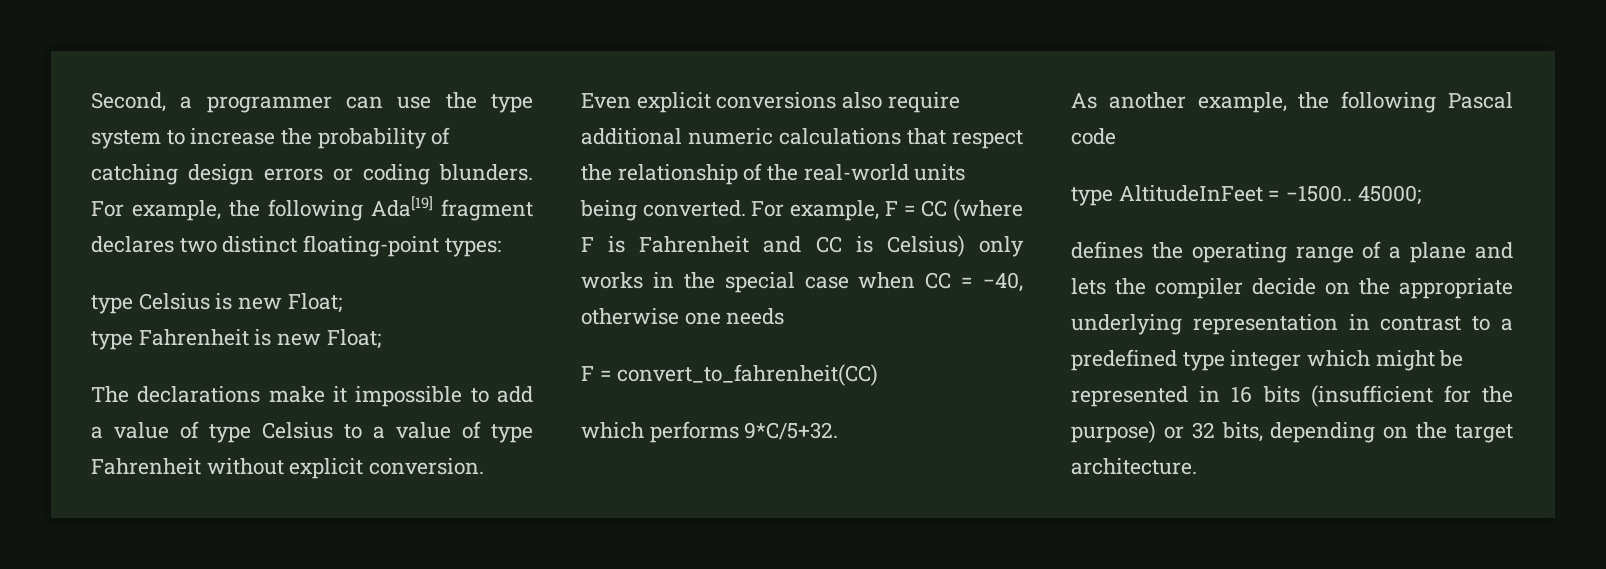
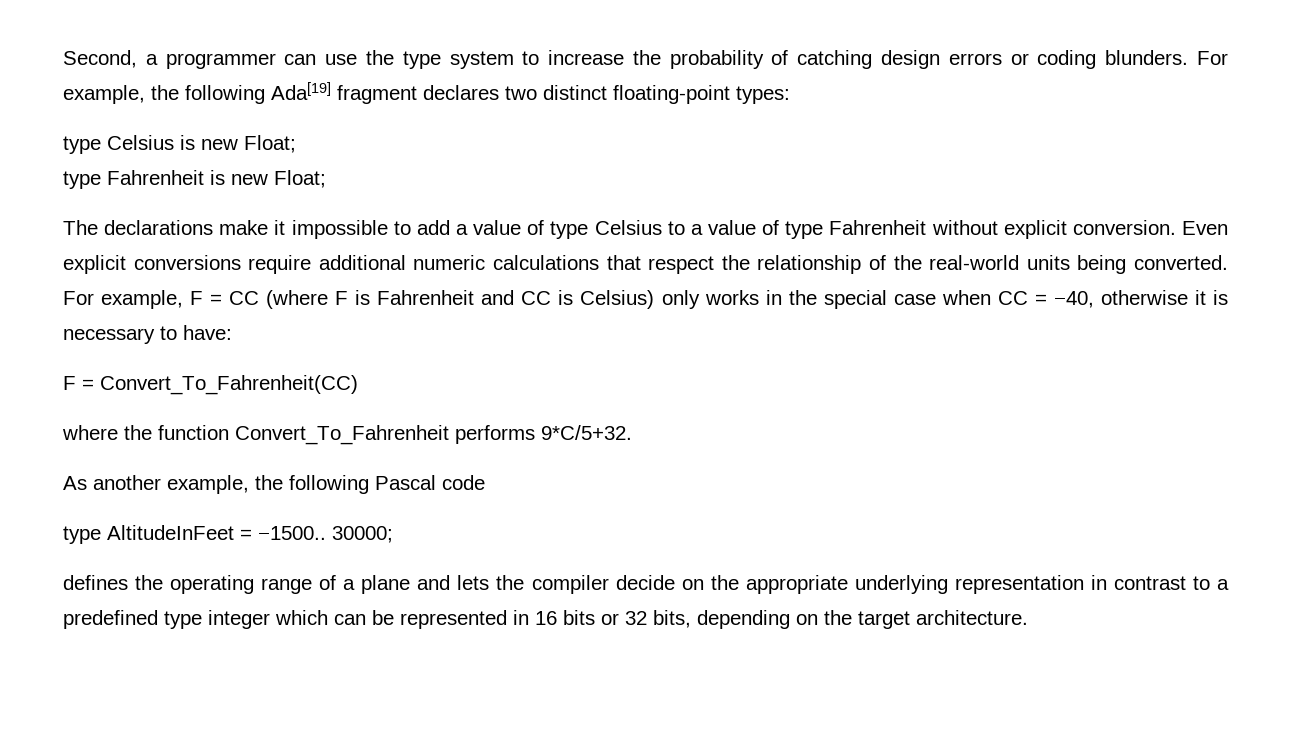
- Even explicit conversions also require additional numeric calculations that respect the relationship of the real-world units being converted.
+ Even explicit conversions require additional numeric calculations that respect the relationship of the real-world units being converted.
- For example, F = CC (where F is Fahrenheit and CC is Celsius) only works in the special case when CC = −40, otherwise one needs
- F = convert_to_fahrenheit(CC)
- which performs 9*C/5+32.
+ For example, F = CC (where F is Fahrenheit and CC is Celsius) only works in the special case when CC = −40, otherwise it is necessary to have:
+ F = Convert_To_Fahrenheit(CC)
+ where the function Convert_To_Fahrenheit performs 9*C/5+32.
- 45000;
+ 30000;
- defines the operating range of a plane and lets the compiler decide on the appropriate underlying representation in contrast to a predefined type integer which might be represented in 16 bits (insufficient for the purpose) or 32 bits, depending on the target architecture.
+ defines the operating range of a plane and lets the compiler decide on the appropriate underlying representation in contrast to a predefined type integer which can be represented in 16 bits or 32 bits, depending on the target architecture.

